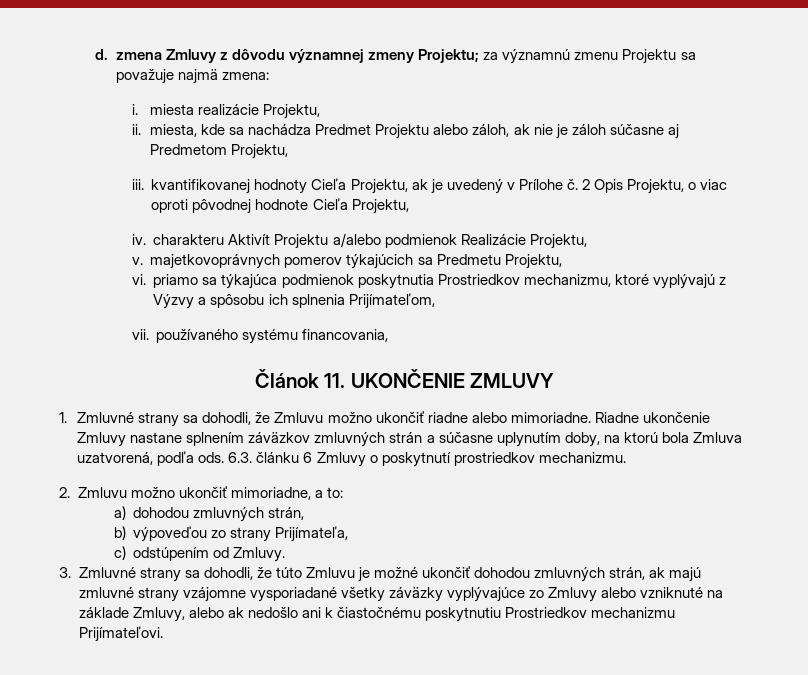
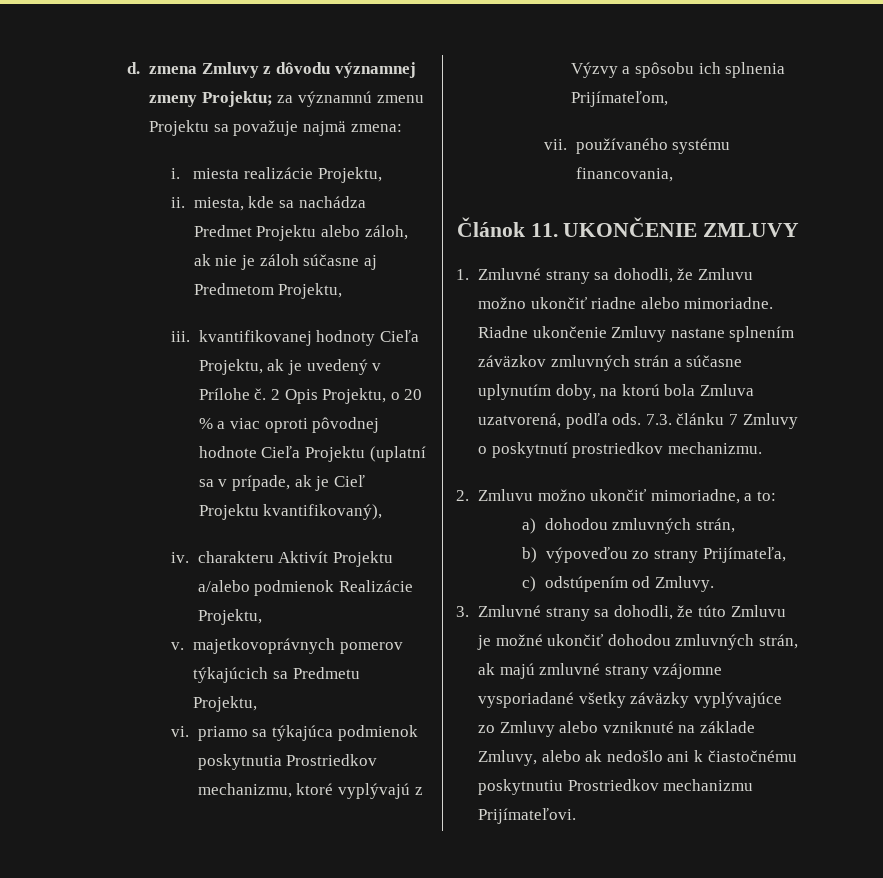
- 2 Opis Projektu, o viac oproti pôvodnej hodnote Cieľa Projektu,
+ 2 Opis Projektu, o 20 % a viac oproti pôvodnej hodnote Cieľa Projektu (uplatní sa v prípade, ak je Cieľ Projektu kvantifikovaný),
- 6.3. článku 6 Zmluvy o poskytnutí prostriedkov mechanizmu.
+ 7.3. článku 7 Zmluvy o poskytnutí prostriedkov mechanizmu.

